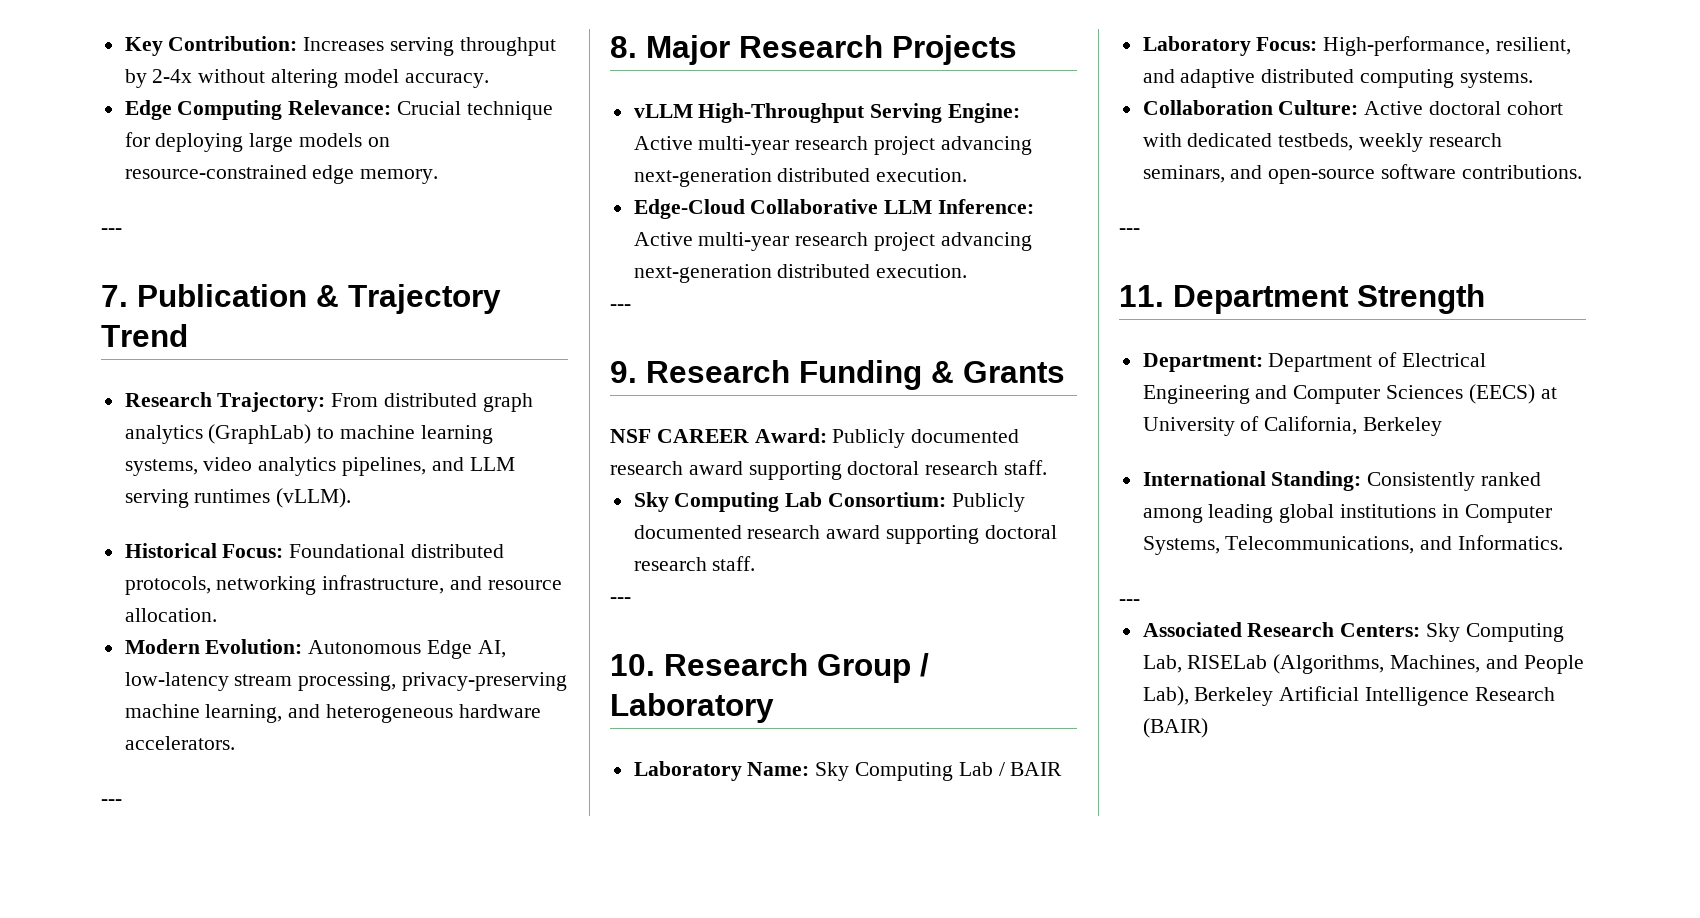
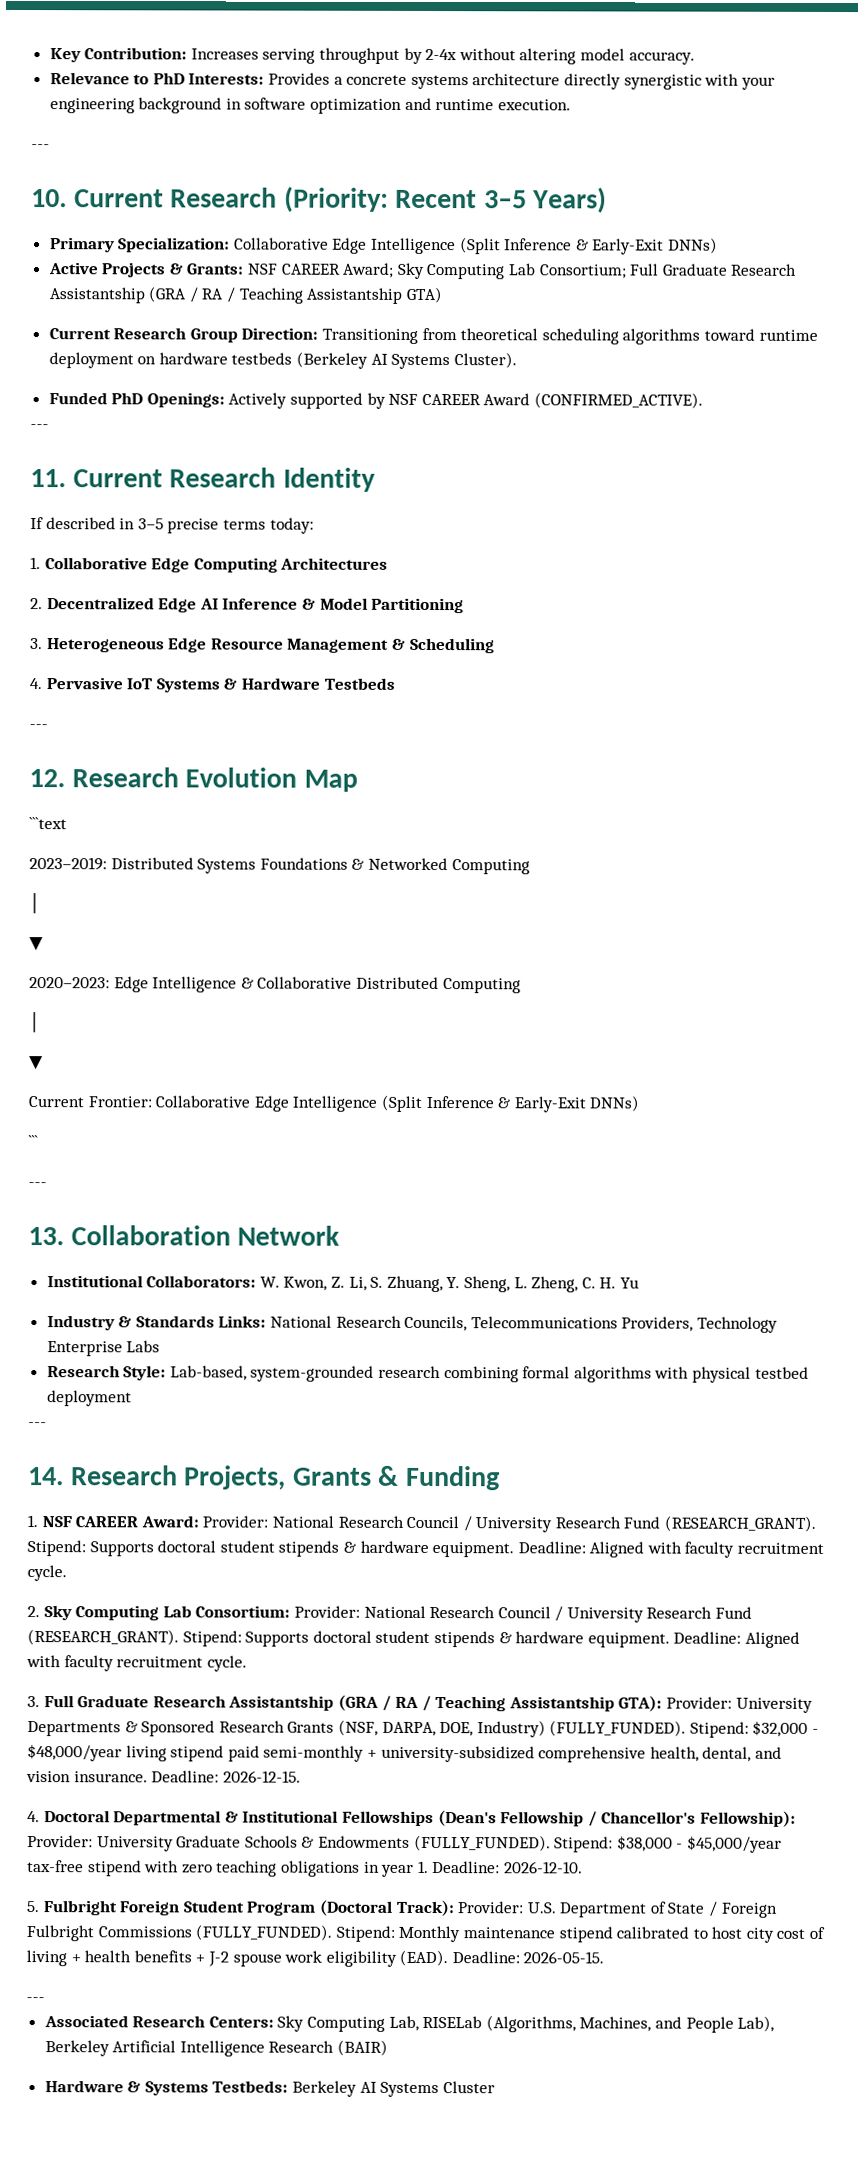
- Edge Computing Relevance: Crucial technique for deploying large models on resource-constrained edge memory.
+ Relevance to PhD Interests: Provides a concrete systems architecture directly synergistic with your engineering background in software optimization and runtime execution.
  ---
- 7. Publication & Trajectory Trend
- Research Trajectory: From distributed graph analytics (GraphLab) to machine learning systems, video analytics pipelines, and LLM serving runtimes (vLLM).
- Historical Focus: Foundational distributed protocols, networking infrastructure, and resource allocation.
- Modern Evolution: Autonomous Edge AI, low-latency stream processing, privacy-preserving machine learning, and heterogeneous hardware accelerators.
+ 10. Current Research (Priority: Recent 3–5 Years)
+ Primary Specialization: Collaborative Edge Intelligence (Split Inference & Early-Exit DNNs)
+ Active Projects & Grants: NSF CAREER Award; Sky Computing Lab Consortium; Full Graduate Research Assistantship (GRA / RA / Teaching Assistantship GTA)
+ Current Research Group Direction: Transitioning from theoretical scheduling algorithms toward runtime deployment on hardware testbeds (Berkeley AI Systems Cluster).
+ Funded PhD Openings: Actively supported by NSF CAREER Award (CONFIRMED_ACTIVE).
  ---
- 8. Major Research Projects
- vLLM High-Throughput Serving Engine: Active multi-year research project advancing next-generation distributed execution.
- Edge-Cloud Collaborative LLM Inference: Active multi-year research project advancing next-generation distributed execution.
+ 11. Current Research Identity
+ If described in 3–5 precise terms today:
+ 1. Collaborative Edge Computing Architectures
+ 2. Decentralized Edge AI Inference & Model Partitioning
+ 3. Heterogeneous Edge Resource Management & Scheduling
+ 4. Pervasive IoT Systems & Hardware Testbeds
  ---
- 9. Research Funding & Grants
- NSF CAREER Award: Publicly documented research award supporting doctoral research staff.
- Sky Computing Lab Consortium: Publicly documented research award supporting doctoral research staff.
+ 12. Research Evolution Map
+ ```text
+ 2023–2019: Distributed Systems Foundations & Networked Computing
+ │
+ ▼
+ 2020–2023: Edge Intelligence & Collaborative Distributed Computing
+ │
+ ▼
+ Current Frontier: Collaborative Edge Intelligence (Split Inference & Early-Exit DNNs)
+ ```
  ---
- 10. Research Group / Laboratory
- Laboratory Name: Sky Computing Lab / BAIR
- Laboratory Focus: High-performance, resilient, and adaptive distributed computing systems.
- Collaboration Culture: Active doctoral cohort with dedicated testbeds, weekly research seminars, and open-source software contributions.
+ 13. Collaboration Network
+ Institutional Collaborators: W. Kwon, Z. Li, S. Zhuang, Y. Sheng, L. Zheng, C. H. Yu
+ Industry & Standards Links: National Research Councils, Telecommunications Providers, Technology Enterprise Labs
+ Research Style: Lab-based, system-grounded research combining formal algorithms with physical testbed deployment
  ---
- 11. Department Strength
- Department: Department of Electrical Engineering and Computer Sciences (EECS) at University of California, Berkeley
- International Standing: Consistently ranked among leading global institutions in Computer Systems, Telecommunications, and Informatics.
+ 14. Research Projects, Grants & Funding
+ 1. NSF CAREER Award: Provider: National Research Council / University Research Fund (RESEARCH_GRANT). Stipend: Supports doctoral student stipends & hardware equipment. Deadline: Aligned with faculty recruitment cycle.
+ 2. Sky Computing Lab Consortium: Provider: National Research Council / University Research Fund (RESEARCH_GRANT). Stipend: Supports doctoral student stipends & hardware equipment. Deadline: Aligned with faculty recruitment cycle.
+ 3. Full Graduate Research Assistantship (GRA / RA / Teaching Assistantship GTA): Provider: University Departments & Sponsored Research Grants (NSF, DARPA, DOE, Industry) (FULLY_FUNDED). Stipend: $32,000 - $48,000/year living stipend paid semi-monthly + university-subsidized comprehensive health, dental, and vision insurance. Deadline: 2026-12-15.
+ 4. Doctoral Departmental & Institutional Fellowships (Dean's Fellowship / Chancellor's Fellowship): Provider: University Graduate Schools & Endowments (FULLY_FUNDED). Stipend: $38,000 - $45,000/year tax-free stipend with zero teaching obligations in year 1. Deadline: 2026-12-10.
+ 5. Fulbright Foreign Student Program (Doctoral Track): Provider: U.S. Department of State / Foreign Fulbright Commissions (FULLY_FUNDED). Stipend: Monthly maintenance stipend calibrated to host city cost of living + health benefits + J-2 spouse work eligibility (EAD). Deadline: 2026-05-15.
+ Hardware & Systems Testbeds: Berkeley AI Systems Cluster

